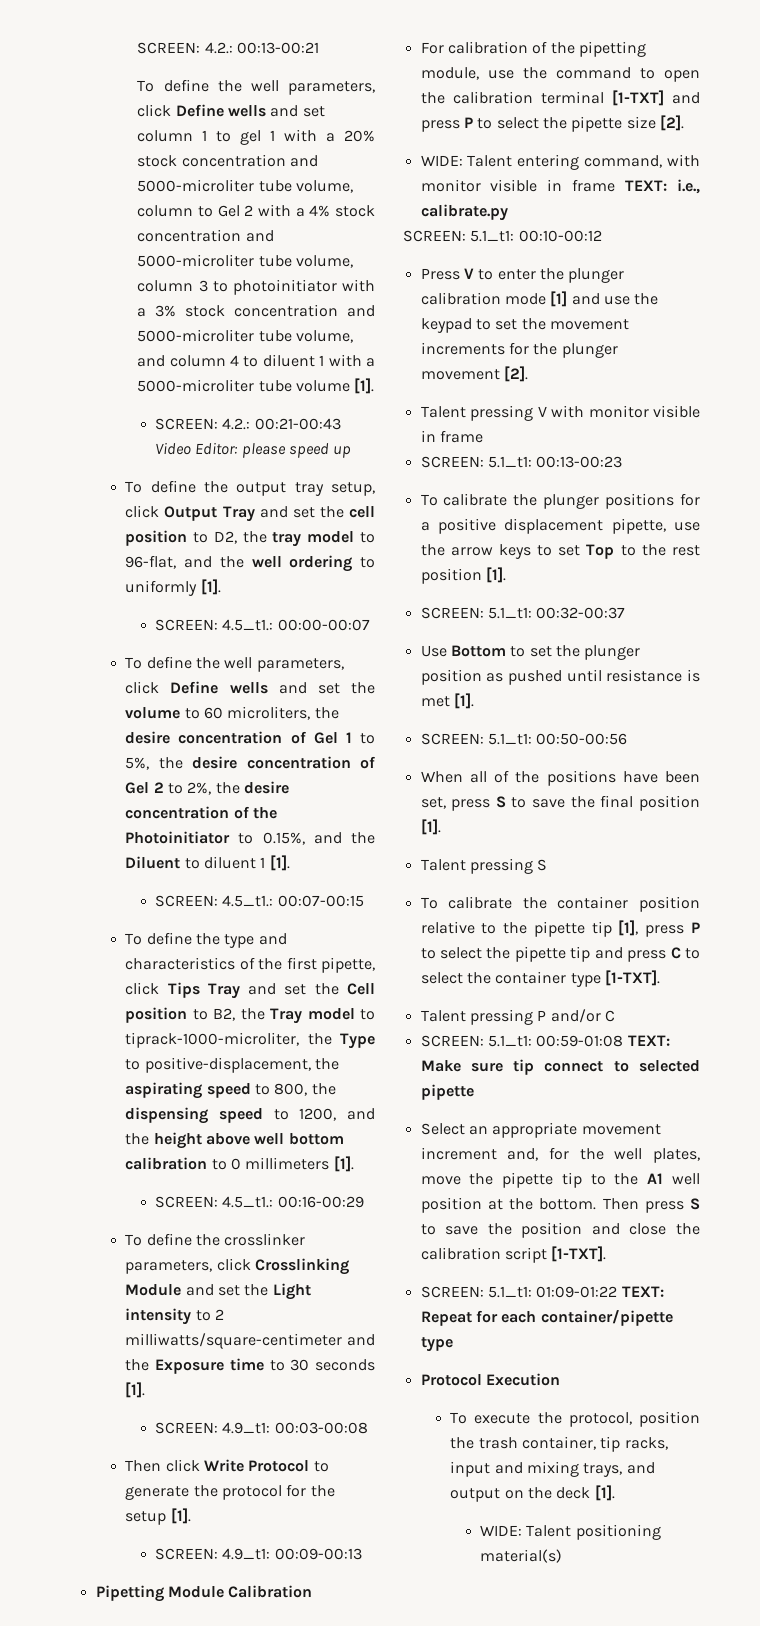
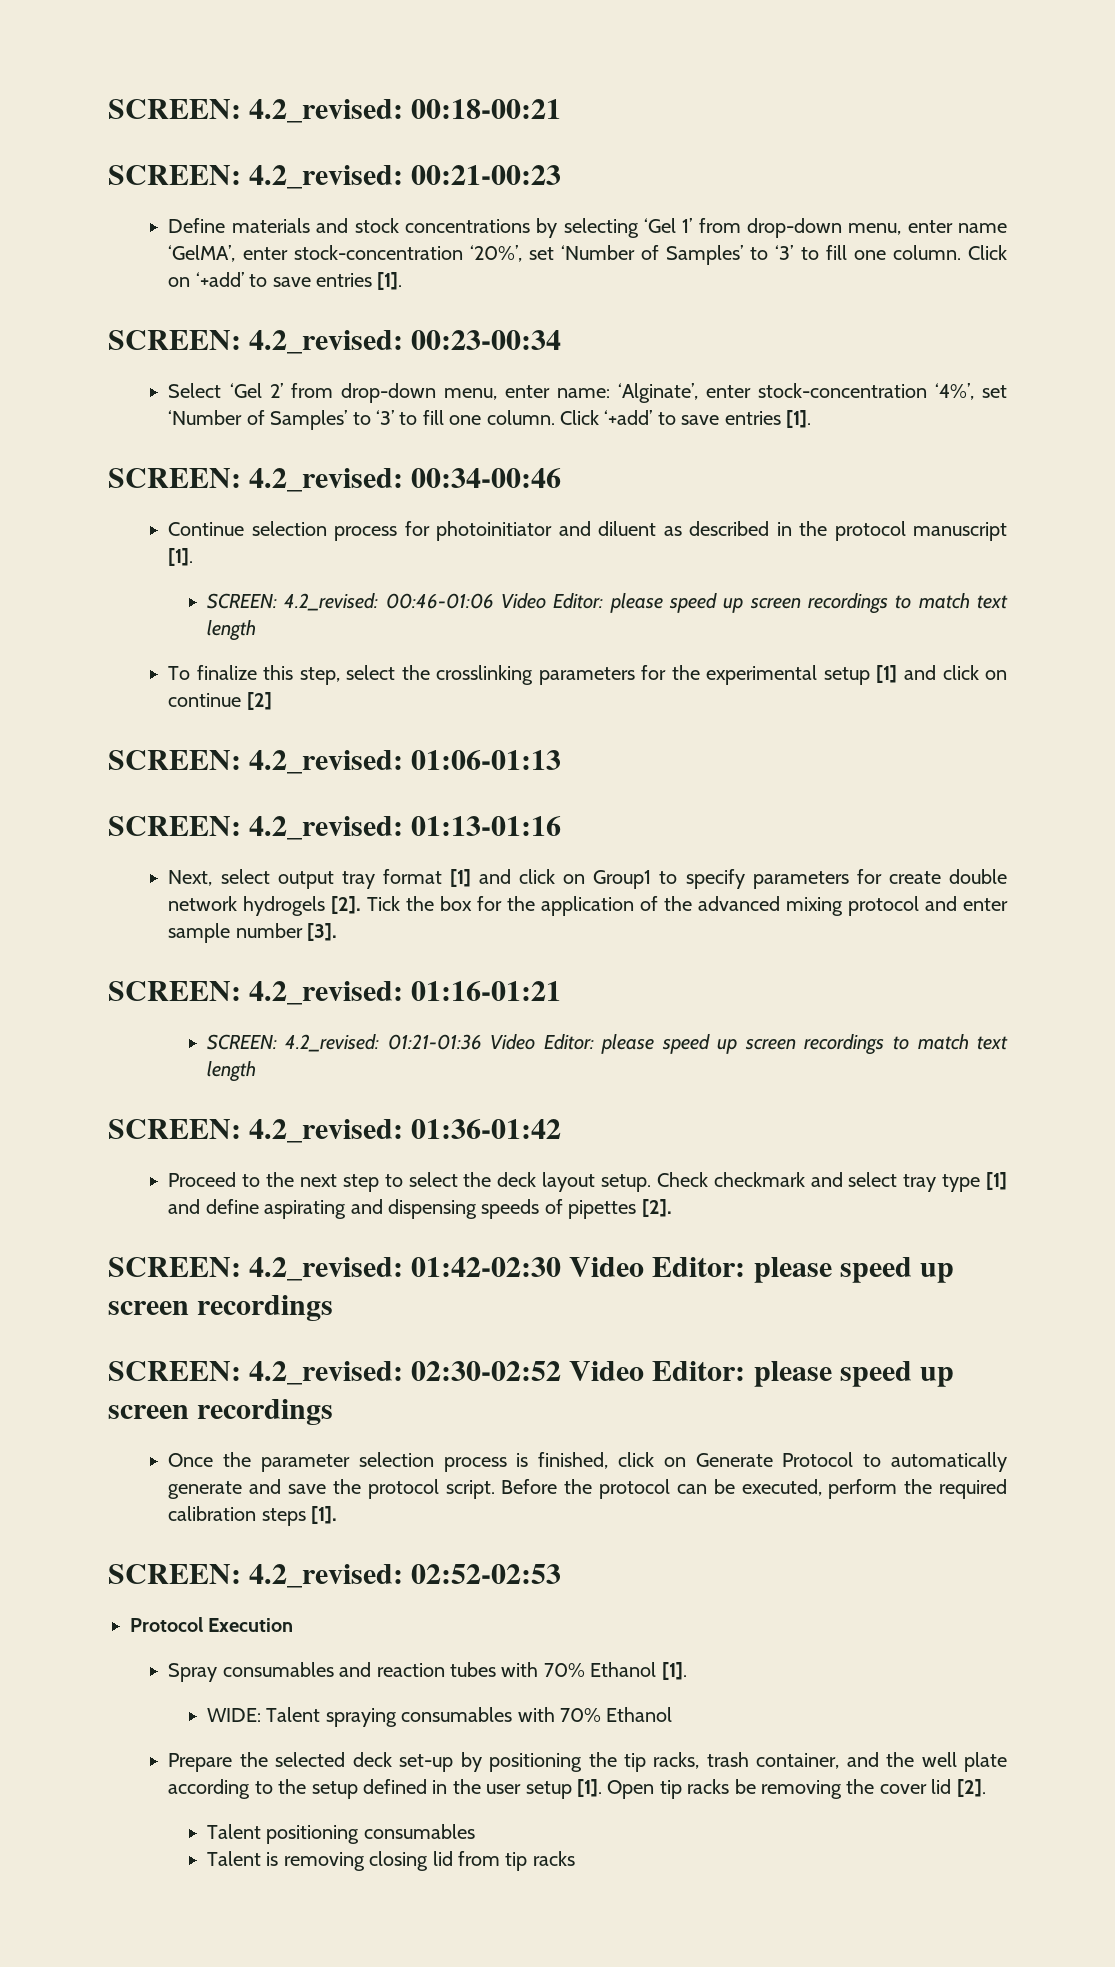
- SCREEN: 4.2.: 00:13-00:21
- To define the well parameters, click Define wells and set column 1 to gel 1 with a 20% stock concentration and 5000-microliter tube volume, column to Gel 2 with a 4% stock concentration and 5000-microliter tube volume, column 3 to photoinitiator with a 3% stock concentration and 5000-microliter tube volume, and column 4 to diluent 1 with a 5000-microliter tube volume [1].
- SCREEN: 4.2.: 00:21-00:43 Video Editor: please speed up
- To define the output tray setup, click Output Tray and set the cell position to D2, the tray model to 96-flat, and the well ordering to uniformly [1].
- SCREEN: 4.5_t1.: 00:00-00:07
- To define the well parameters, click Define wells and set the volume to 60 microliters, the desire concentration of Gel 1 to 5%, the desire concentration of Gel 2 to 2%, the desire concentration of the Photoinitiator to 0.15%, and the Diluent to diluent 1 [1].
- SCREEN: 4.5_t1.: 00:07-00:15
- To define the type and characteristics of the first pipette, click Tips Tray and set the Cell position to B2, the Tray model to tiprack-1000-microliter, the Type to positive-displacement, the aspirating speed to 800, the dispensing speed to 1200, and the height above well bottom calibration to 0 millimeters [1].
- SCREEN: 4.5_t1.: 00:16-00:29
- To define the crosslinker parameters, click Crosslinking Module and set the Light intensity to 2 milliwatts/square-centimeter and the Exposure time to 30 seconds [1].
- SCREEN: 4.9_t1: 00:03-00:08
- Then click Write Protocol to generate the protocol for the setup [1].
- SCREEN: 4.9_t1: 00:09-00:13
- Pipetting Module Calibration
- For calibration of the pipetting module, use the command to open the calibration terminal [1-TXT] and press P to select the pipette size [2].
- WIDE: Talent entering command, with monitor visible in frame TEXT: i.e., calibrate.py
- SCREEN: 5.1_t1: 00:10-00:12
- Press V to enter the plunger calibration mode [1] and use the keypad to set the movement increments for the plunger movement [2].
- Talent pressing V with monitor visible in frame
- SCREEN: 5.1_t1: 00:13-00:23
- To calibrate the plunger positions for a positive displacement pipette, use the arrow keys to set Top to the rest position [1].
- SCREEN: 5.1_t1: 00:32-00:37
- Use Bottom to set the plunger position as pushed until resistance is met [1].
- SCREEN: 5.1_t1: 00:50-00:56
- When all of the positions have been set, press S to save the final position [1].
- Talent pressing S
- To calibrate the container position relative to the pipette tip [1], press P to select the pipette tip and press C to select the container type [1-TXT].
- Talent pressing P and/or C
- SCREEN: 5.1_t1: 00:59-01:08 TEXT: Make sure tip connect to selected pipette
- Select an appropriate movement increment and, for the well plates, move the pipette tip to the A1 well position at the bottom. Then press S to save the position and close the calibration script [1-TXT].
- SCREEN: 5.1_t1: 01:09-01:22 TEXT: Repeat for each container/pipette type
+ SCREEN: 4.2_revised: 00:18-00:21
+ SCREEN: 4.2_revised: 00:21-00:23
+ Define materials and stock concentrations by selecting ‘Gel 1’ from drop-down menu, enter name ‘GelMA’, enter stock-concentration ‘20%’, set ‘Number of Samples’ to ‘3’ to fill one column. Click on ‘+add’ to save entries [1].
+ SCREEN: 4.2_revised: 00:23-00:34
+ Select ‘Gel 2’ from drop-down menu, enter name: ‘Alginate’, enter stock-concentration ‘4%’, set ‘Number of Samples’ to ‘3’ to fill one column. Click ‘+add’ to save entries [1].
+ SCREEN: 4.2_revised: 00:34-00:46
+ Continue selection process for photoinitiator and diluent as described in the protocol manuscript [1].
+ SCREEN: 4.2_revised: 00:46-01:06 Video Editor: please speed up screen recordings to match text length
+ To finalize this step, select the crosslinking parameters for the experimental setup [1] and click on continue [2]
+ SCREEN: 4.2_revised: 01:06-01:13
+ SCREEN: 4.2_revised: 01:13-01:16
+ Next, select output tray format [1] and click on Group1 to specify parameters for create double network hydrogels [2]. Tick the box for the application of the advanced mixing protocol and enter sample number [3].
+ SCREEN: 4.2_revised: 01:16-01:21
+ SCREEN: 4.2_revised: 01:21-01:36 Video Editor: please speed up screen recordings to match text length
+ SCREEN: 4.2_revised: 01:36-01:42
+ Proceed to the next step to select the deck layout setup. Check checkmark and select tray type [1] and define aspirating and dispensing speeds of pipettes [2].
+ SCREEN: 4.2_revised: 01:42-02:30 Video Editor: please speed up screen recordings
+ SCREEN: 4.2_revised: 02:30-02:52 Video Editor: please speed up screen recordings
+ Once the parameter selection process is finished, click on Generate Protocol to automatically generate and save the protocol script. Before the protocol can be executed, perform the required calibration steps [1].
+ SCREEN: 4.2_revised: 02:52-02:53
  Protocol Execution
- To execute the protocol, position the trash container, tip racks, input and mixing trays, and output on the deck [1].
- WIDE: Talent positioning material(s)
+ Spray consumables and reaction tubes with 70% Ethanol [1].
+ WIDE: Talent spraying consumables with 70% Ethanol
+ Prepare the selected deck set-up by positioning the tip racks, trash container, and the well plate according to the setup defined in the user setup [1]. Open tip racks be removing the cover lid [2].
+ Talent positioning consumables
+ Talent is removing closing lid from tip racks

